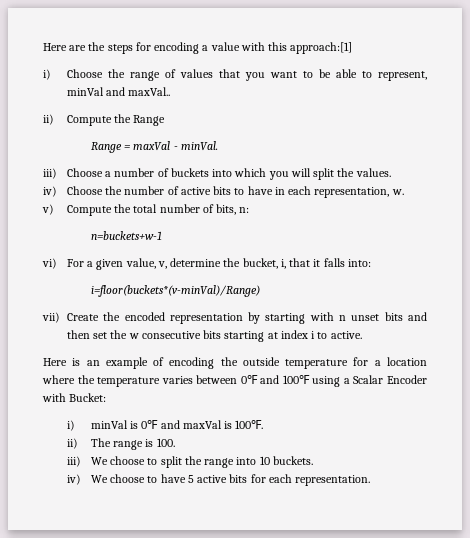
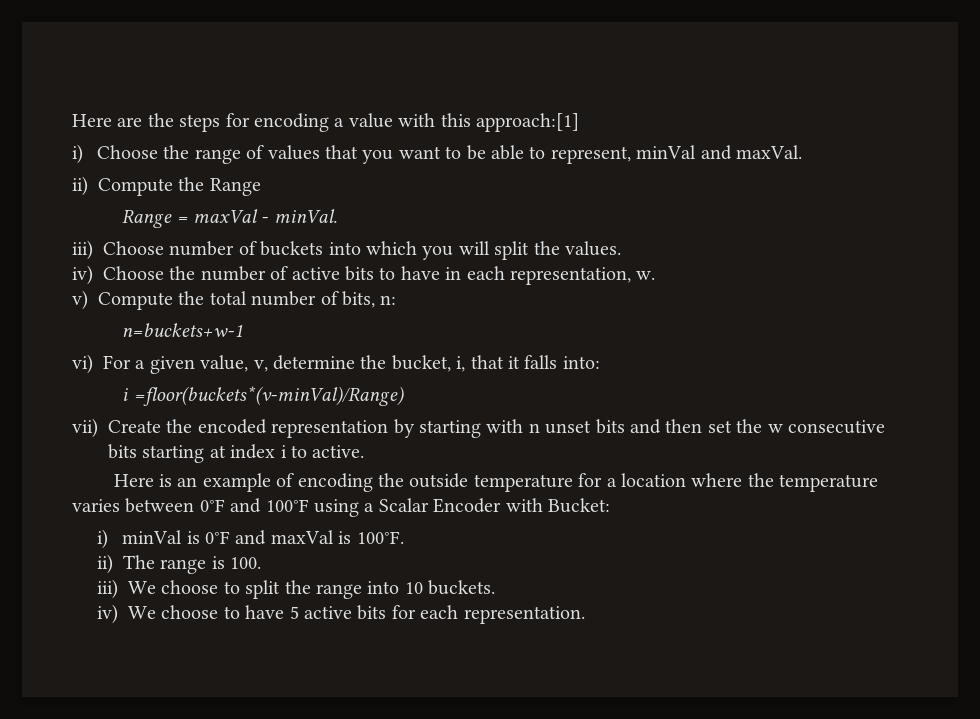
- i) Choose the range of values that you want to be able to represent, minVal and maxVal..
+ i) Choose the range of values that you want to be able to represent, minVal and maxVal.
- iii) Choose a number of buckets into which you will split the values.
+ iii) Choose number of buckets into which you will split the values.
- i=floor(buckets*(v-minVal)/Range)
+ i =floor(buckets*(v-minVal)/Range)

